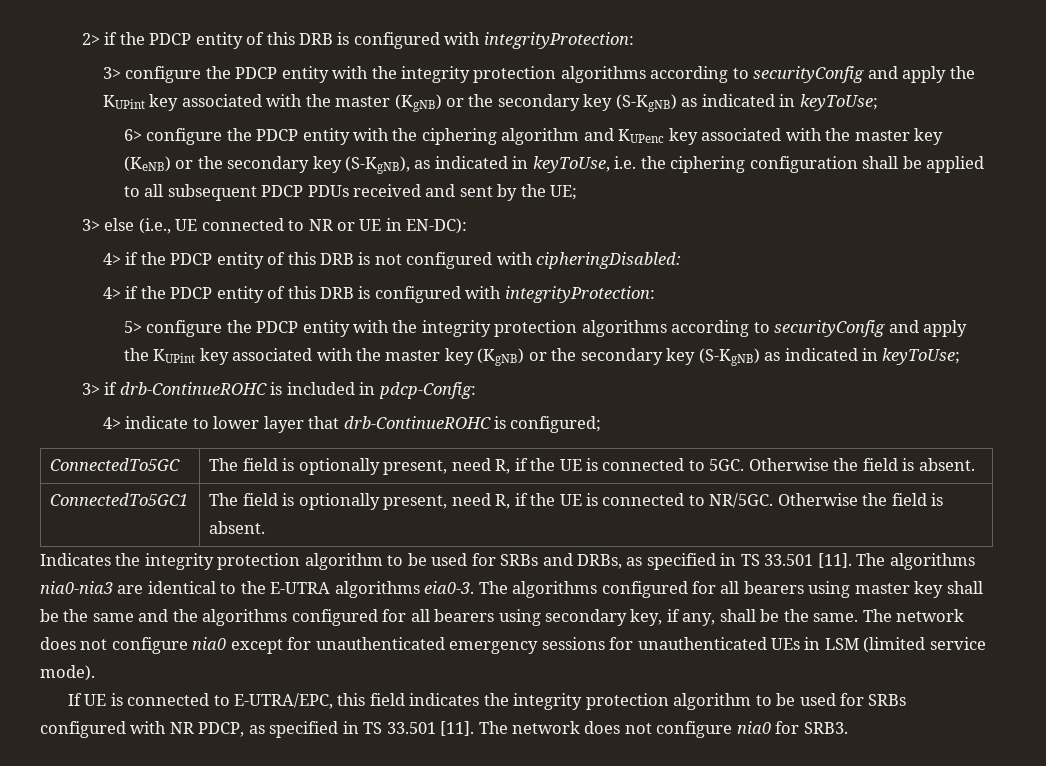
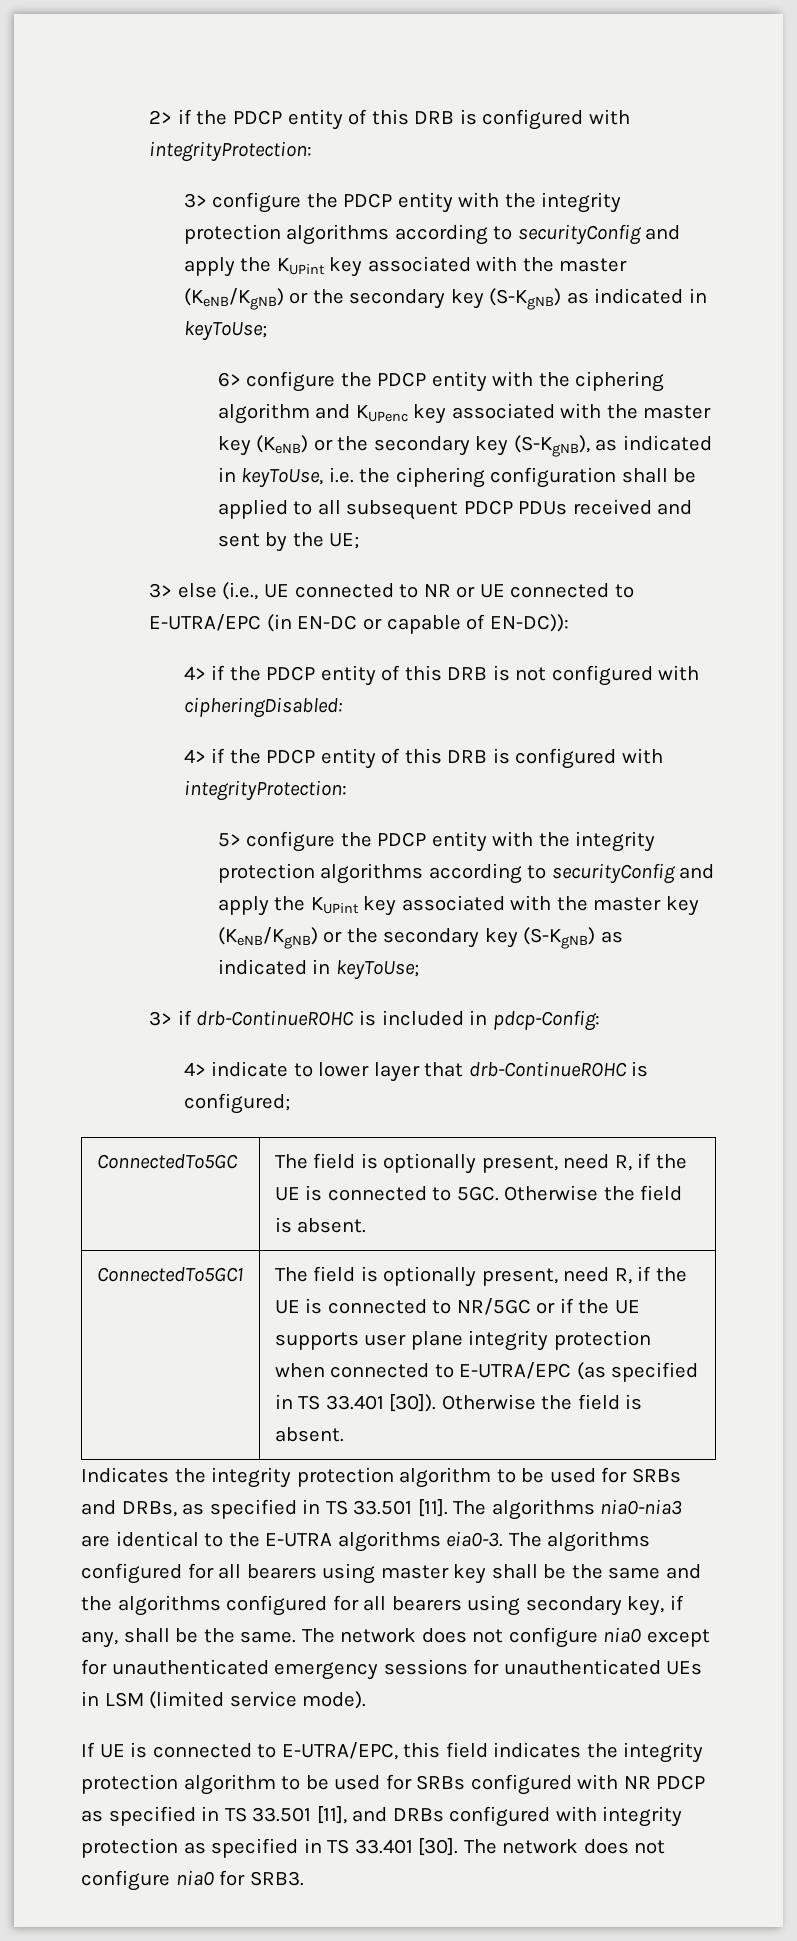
- 3> configure the PDCP entity with the integrity protection algorithms according to securityConfig and apply the KUPint key associated with the master (KgNB) or the secondary key (S-KgNB) as indicated in keyToUse;
+ 3> configure the PDCP entity with the integrity protection algorithms according to securityConfig and apply the KUPint key associated with the master (KeNB/KgNB) or the secondary key (S-KgNB) as indicated in keyToUse;
- 3> else (i.e., UE connected to NR or UE in EN-DC):
+ 3> else (i.e., UE connected to NR or UE connected to E-UTRA/EPC (in EN-DC or capable of EN-DC)):
- 5> configure the PDCP entity with the integrity protection algorithms according to securityConfig and apply the KUPint key associated with the master key (KgNB) or the secondary key (S-KgNB) as indicated in keyToUse;
+ 5> configure the PDCP entity with the integrity protection algorithms according to securityConfig and apply the KUPint key associated with the master key (KeNB/KgNB) or the secondary key (S-KgNB) as indicated in keyToUse;
- ConnectedTo5GC1 | The field is optionally present, need R, if the UE is connected to NR/5GC. Otherwise the field is absent.
+ ConnectedTo5GC1 | The field is optionally present, need R, if the UE is connected to NR/5GC or if the UE supports user plane integrity protection when connected to E-UTRA/EPC (as specified in TS 33.401 [30]). Otherwise the field is absent.
- If UE is connected to E-UTRA/EPC, this field indicates the integrity protection algorithm to be used for SRBs configured with NR PDCP, as specified in TS 33.501 [11].
+ If UE is connected to E-UTRA/EPC, this field indicates the integrity protection algorithm to be used for SRBs configured with NR PDCP as specified in TS 33.501 [11], and DRBs configured with integrity protection as specified in TS 33.401 [30].

